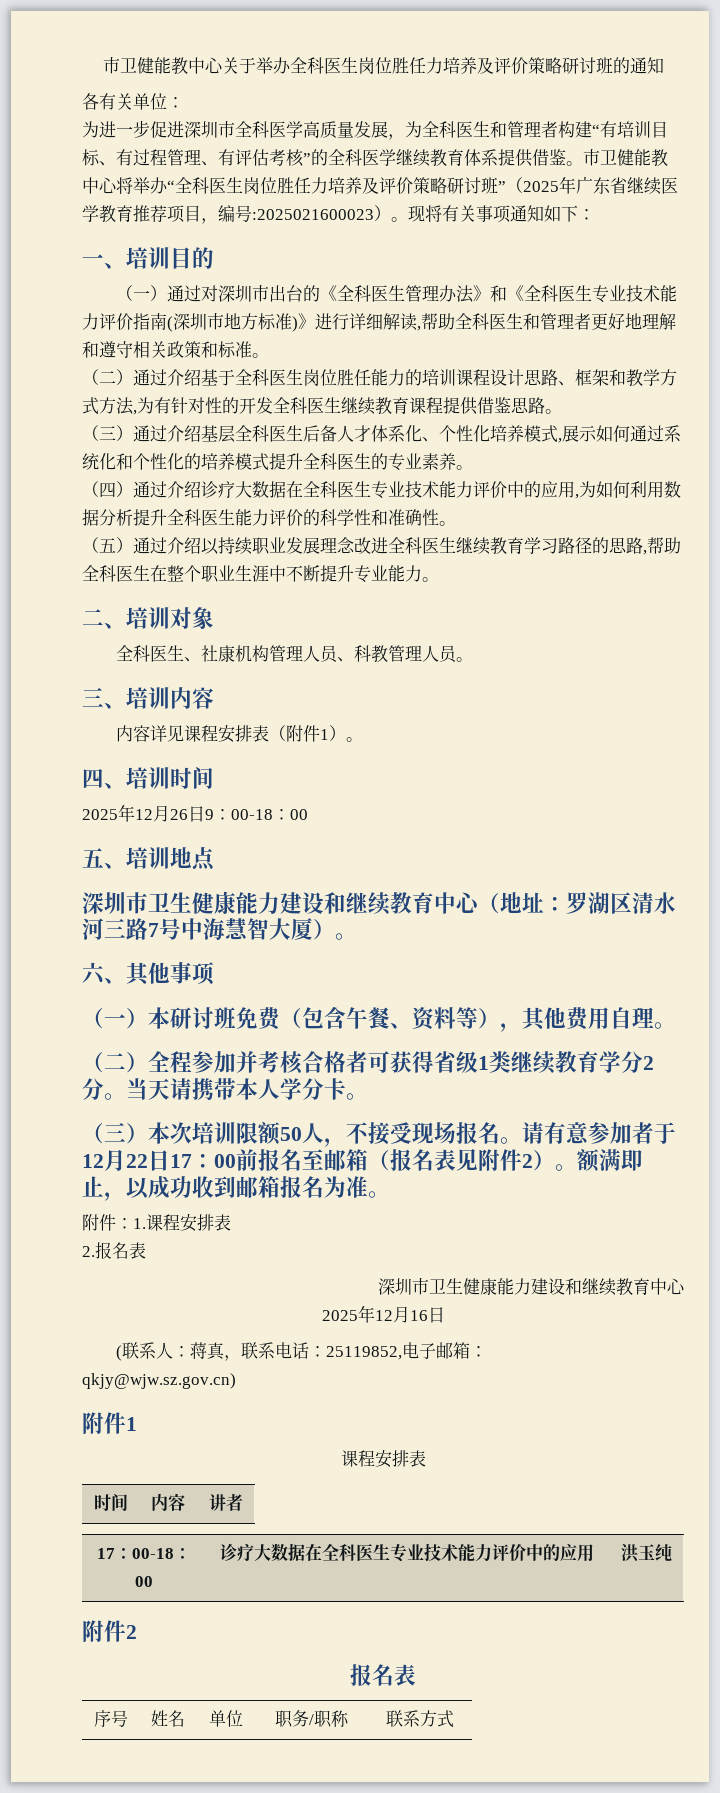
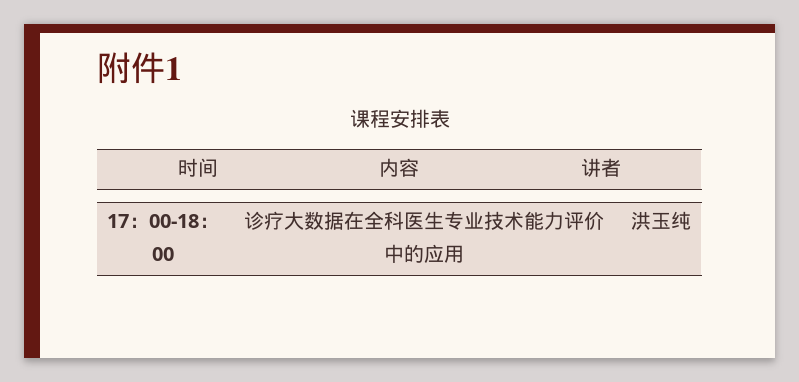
- 市卫健能教中心关于举办全科医生岗位胜任力培养及评价策略研讨班的通知
- 各有关单位：
- 为进一步促进深圳市全科医学高质量发展，为全科医生和管理者构建“有培训目标、有过程管理、有评估考核”的全科医学继续教育体系提供借鉴。市卫健能教中心将举办“全科医生岗位胜任力培养及评价策略研讨班”（2025年广东省继续医学教育推荐项目，编号:2025021600023）。现将有关事项通知如下：
- 一、培训目的
- （一）通过对深圳市出台的《全科医生管理办法》和《全科医生专业技术能力评价指南(深圳市地方标准)》进行详细解读,帮助全科医生和管理者更好地理解和遵守相关政策和标准。
- （二）通过介绍基于全科医生岗位胜任能力的培训课程设计思路、框架和教学方式方法,为有针对性的开发全科医生继续教育课程提供借鉴思路。
- （三）通过介绍基层全科医生后备人才体系化、个性化培养模式,展示如何通过系统化和个性化的培养模式提升全科医生的专业素养。
- （四）通过介绍诊疗大数据在全科医生专业技术能力评价中的应用,为如何利用数据分析提升全科医生能力评价的科学性和准确性。
- （五）通过介绍以持续职业发展理念改进全科医生继续教育学习路径的思路,帮助全科医生在整个职业生涯中不断提升专业能力。
- 二、培训对象
- 全科医生、社康机构管理人员、科教管理人员。
- 三、培训内容
- 内容详见课程安排表（附件1）。
- 四、培训时间
- 2025年12月26日9：00-18：00
- 五、培训地点
- 深圳市卫生健康能力建设和继续教育中心（地址：罗湖区清水河三路7号中海慧智大厦）。
- 六、其他事项
- （一）本研讨班免费（包含午餐、资料等），其他费用自理。
- （二）全程参加并考核合格者可获得省级1类继续教育学分2分。当天请携带本人学分卡。
- （三）本次培训限额50人，不接受现场报名。请有意参加者于12月22日17：00前报名至邮箱（报名表见附件2）。额满即止，以成功收到邮箱报名为准。
- 附件：1.课程安排表
- 2.报名表
- 深圳市卫生健康能力建设和继续教育中心
- 2025年12月16日
- (联系人：蒋真，联系电话：25119852,电子邮箱：
- qkjy@wjw.sz.gov.cn)
  17：00-18：00 | 诊疗大数据在全科医生专业技术能力评价中的应用 | 洪玉纯
- 附件2
- 报名表
- 序号 | 姓名 | 单位 | 职务/职称 | 联系方式

